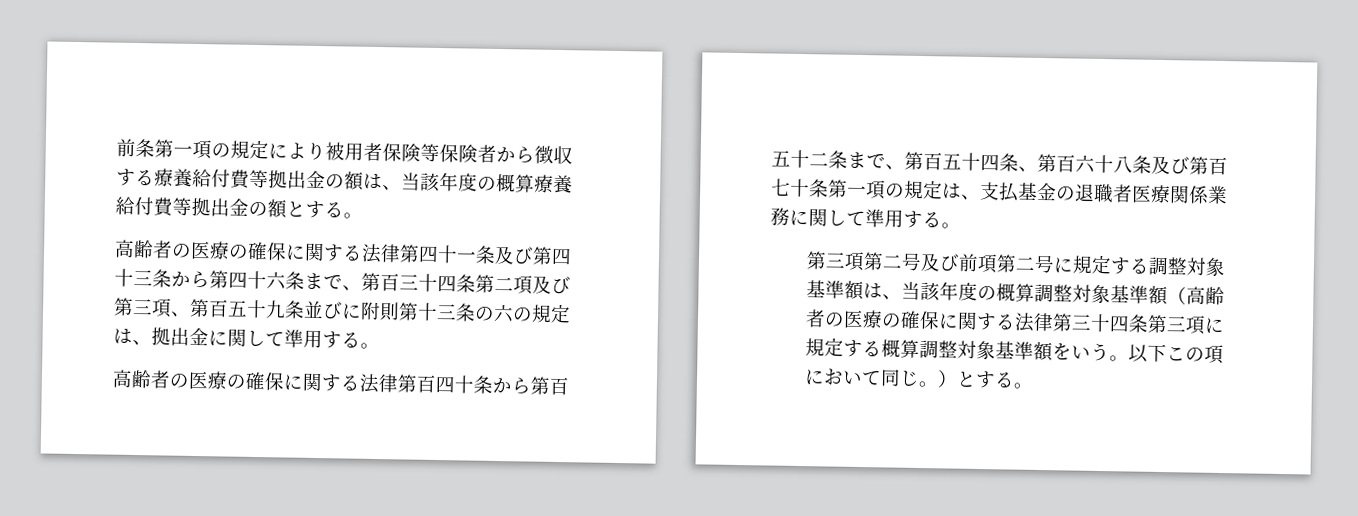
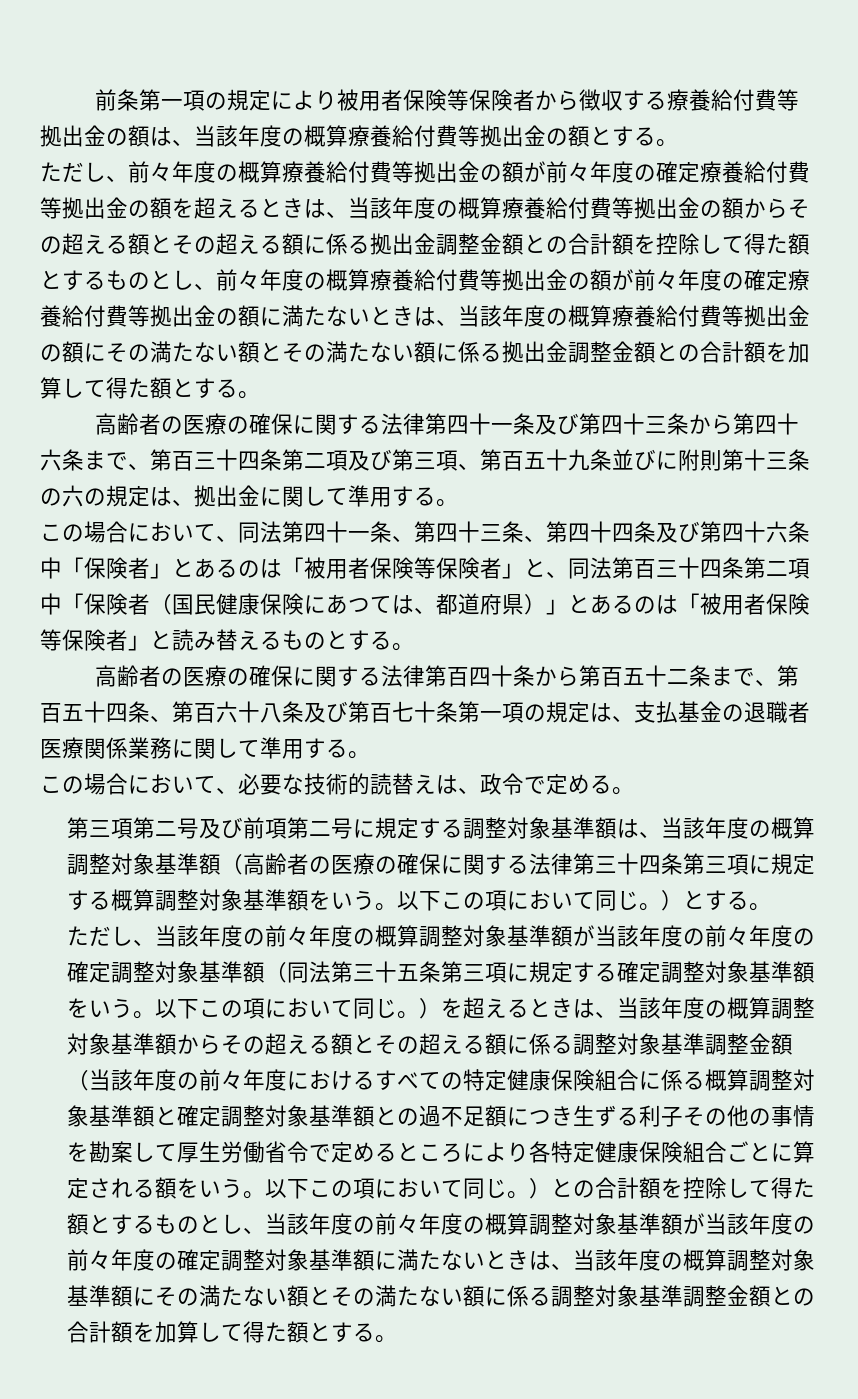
+ ただし、前々年度の概算療養給付費等拠出金の額が前々年度の確定療養給付費等拠出金の額を超えるときは、当該年度の概算療養給付費等拠出金の額からその超える額とその超える額に係る拠出金調整金額との合計額を控除して得た額とするものとし、前々年度の概算療養給付費等拠出金の額が前々年度の確定療養給付費等拠出金の額に満たないときは、当該年度の概算療養給付費等拠出金の額にその満たない額とその満たない額に係る拠出金調整金額との合計額を加算して得た額とする。
+ この場合において、同法第四十一条、第四十三条、第四十四条及び第四十六条中「保険者」とあるのは「被用者保険等保険者」と、同法第百三十四条第二項中「保険者（国民健康保険にあつては、都道府県）」とあるのは「被用者保険等保険者」と読み替えるものとする。
+ この場合において、必要な技術的読替えは、政令で定める。
+ ただし、当該年度の前々年度の概算調整対象基準額が当該年度の前々年度の確定調整対象基準額（同法第三十五条第三項に規定する確定調整対象基準額をいう。以下この項において同じ。）を超えるときは、当該年度の概算調整対象基準額からその超える額とその超える額に係る調整対象基準調整金額（当該年度の前々年度におけるすべての特定健康保険組合に係る概算調整対象基準額と確定調整対象基準額との過不足額につき生ずる利子その他の事情を勘案して厚生労働省令で定めるところにより各特定健康保険組合ごとに算定される額をいう。以下この項において同じ。）との合計額を控除して得た額とするものとし、当該年度の前々年度の概算調整対象基準額が当該年度の前々年度の確定調整対象基準額に満たないときは、当該年度の概算調整対象基準額にその満たない額とその満たない額に係る調整対象基準調整金額との合計額を加算して得た額とする。

